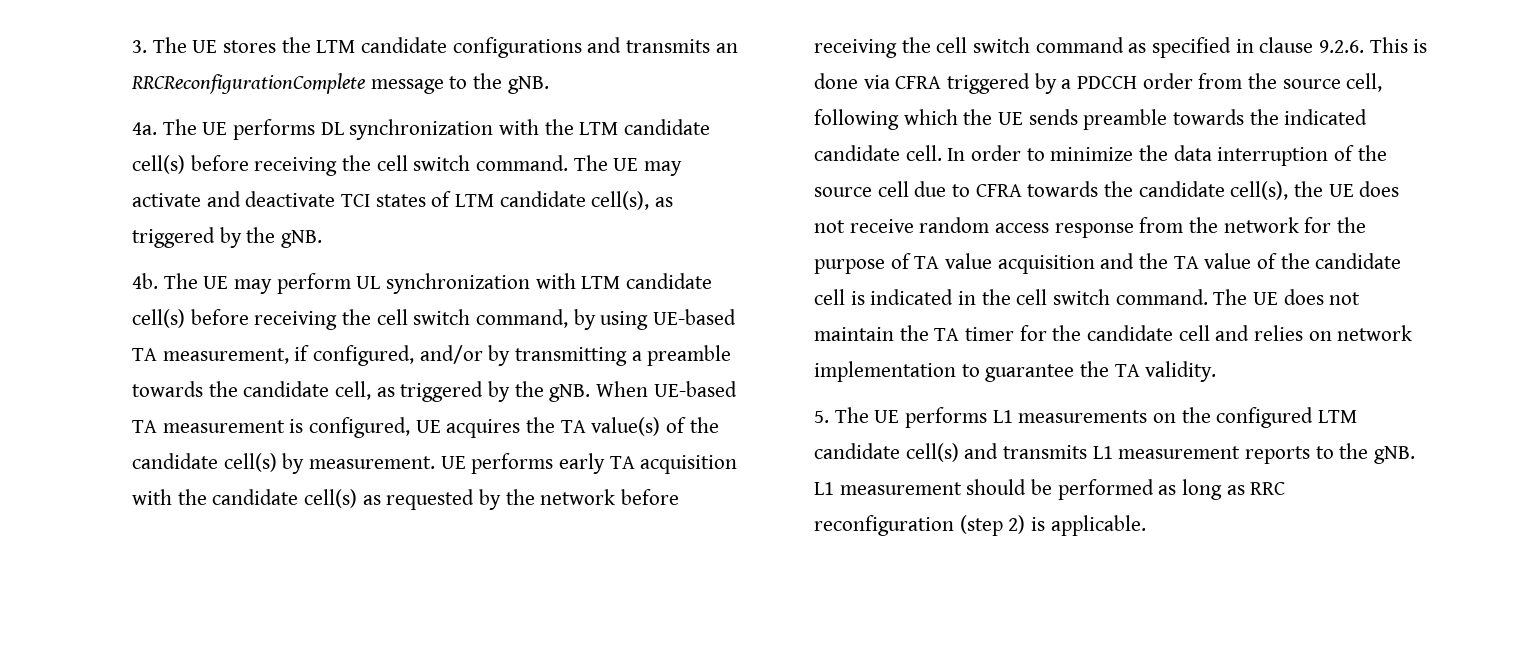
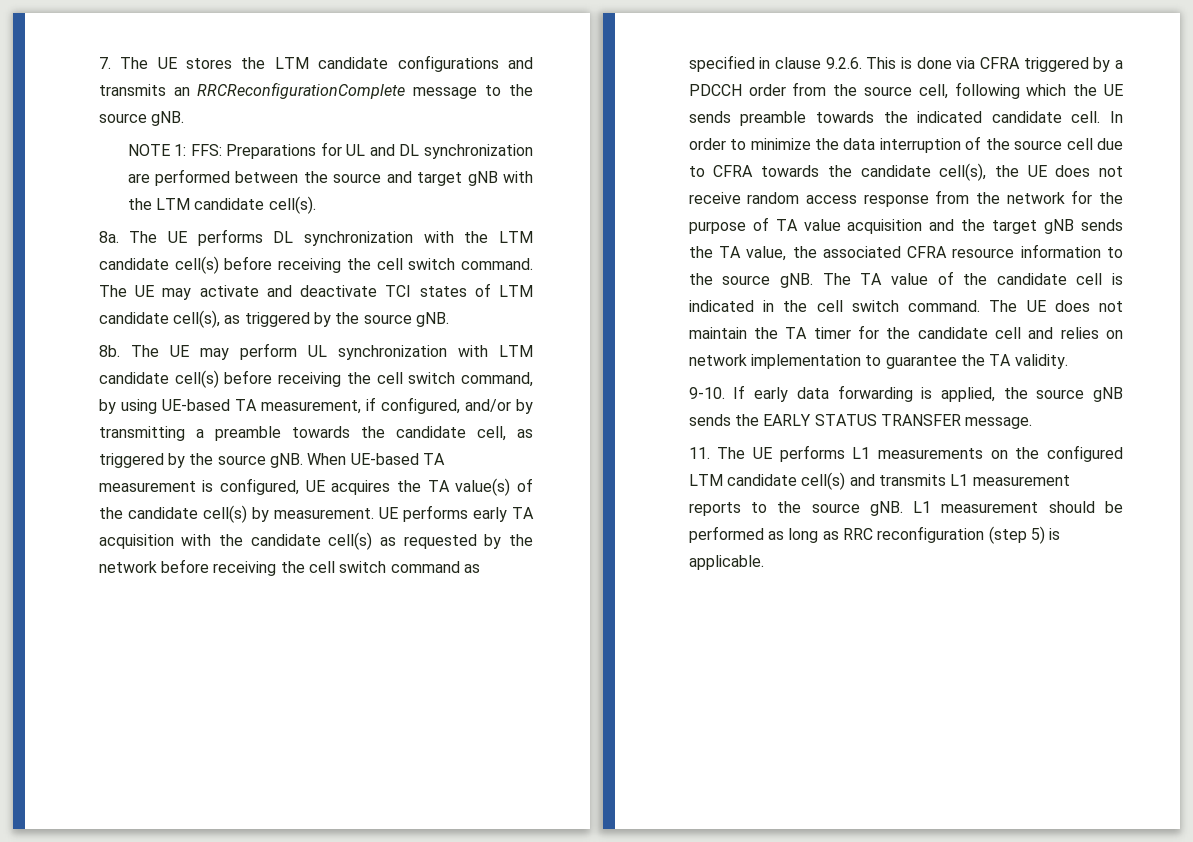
- 3. The UE stores the LTM candidate configurations and transmits an RRCReconfigurationComplete message to the gNB.
- 4a.
+ 7. The UE stores the LTM candidate configurations and transmits an RRCReconfigurationComplete message to the source gNB.
+ NOTE 1: FFS: Preparations for UL and DL synchronization are performed between the source and target gNB with the LTM candidate cell(s).
+ 8a.
- The UE may activate and deactivate TCI states of LTM candidate cell(s), as triggered by the gNB.
- 4b.
+ The UE may activate and deactivate TCI states of LTM candidate cell(s), as triggered by the source gNB.
+ 8b.
- The UE may perform UL synchronization with LTM candidate cell(s) before receiving the cell switch command, by using UE-based TA measurement, if configured, and/or by transmitting a preamble towards the candidate cell, as triggered by the gNB.
+ The UE may perform UL synchronization with LTM candidate cell(s) before receiving the cell switch command, by using UE-based TA measurement, if configured, and/or by transmitting a preamble towards the candidate cell, as triggered by the source gNB.
- In order to minimize the data interruption of the source cell due to CFRA towards the candidate cell(s), the UE does not receive random access response from the network for the purpose of TA value acquisition and the TA value of the candidate cell is indicated in the cell switch command.
+ In order to minimize the data interruption of the source cell due to CFRA towards the candidate cell(s), the UE does not receive random access response from the network for the purpose of TA value acquisition and the target gNB sends the TA value, the associated CFRA resource information to the source gNB. The TA value of the candidate cell is indicated in the cell switch command.
- 5. The UE performs L1 measurements on the configured LTM candidate cell(s) and transmits L1 measurement reports to the gNB.
+ 9-10. If early data forwarding is applied, the source gNB sends the EARLY STATUS TRANSFER message.
+ 11. The UE performs L1 measurements on the configured LTM candidate cell(s) and transmits L1 measurement reports to the source gNB.
- L1 measurement should be performed as long as RRC reconfiguration (step 2) is applicable.
+ L1 measurement should be performed as long as RRC reconfiguration (step 5) is applicable.

